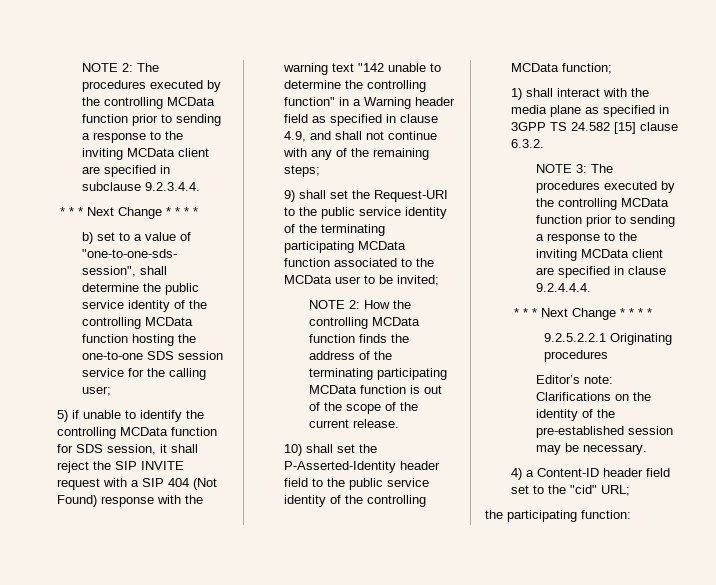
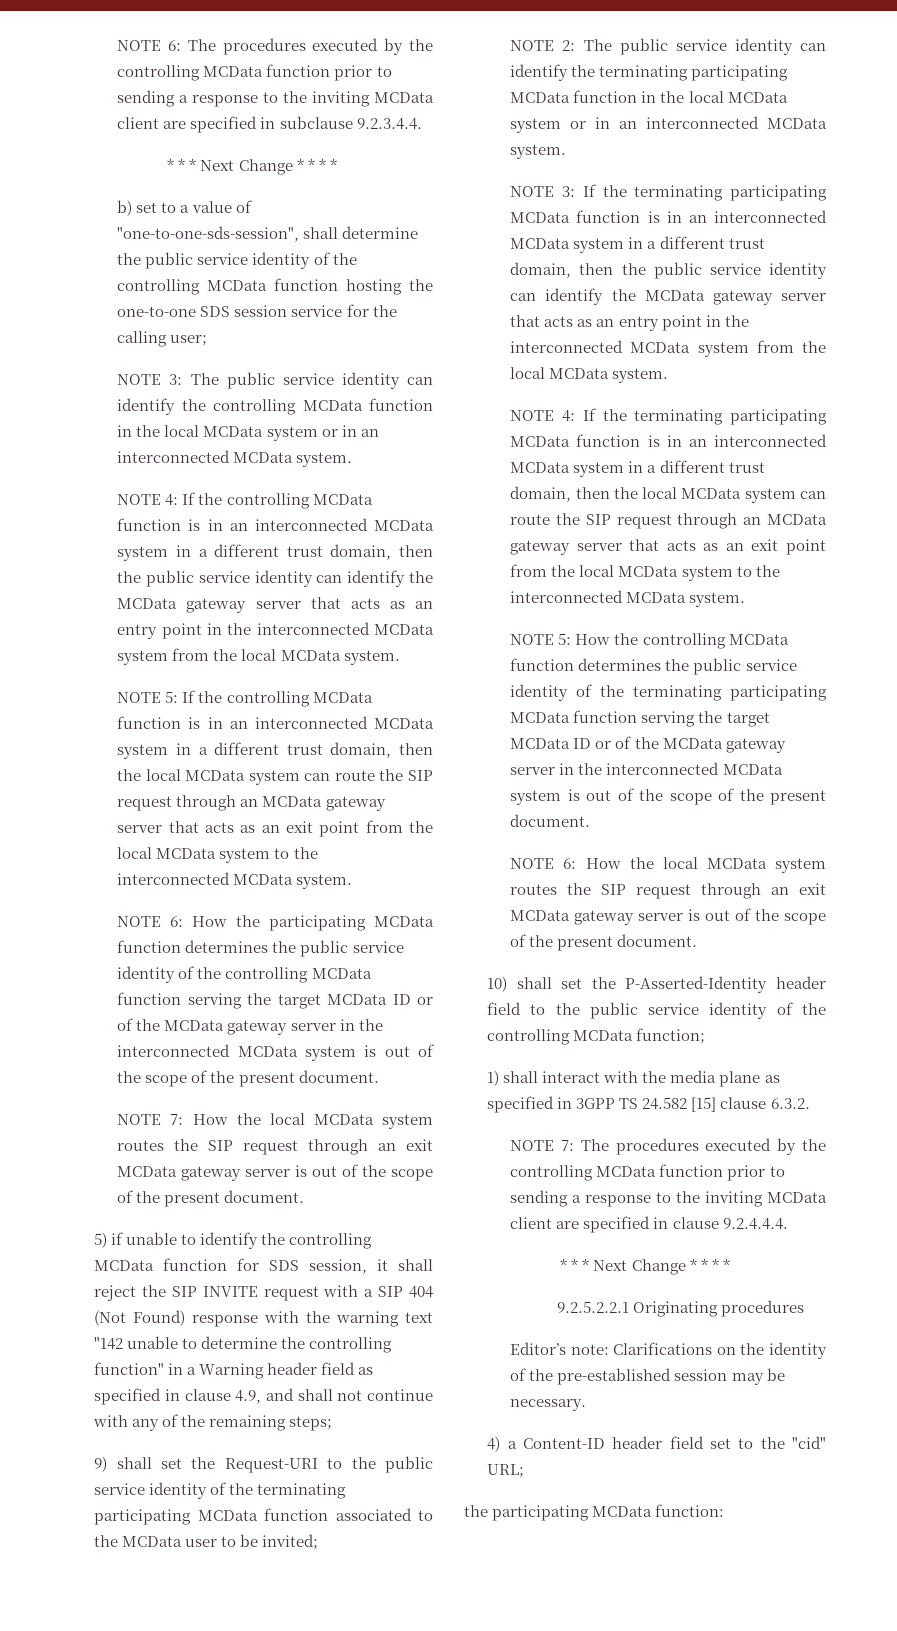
- NOTE 2: The procedures executed by the controlling MCData function prior to sending a response to the inviting MCData client are specified in subclause 9.2.3.4.4.
+ NOTE 6: The procedures executed by the controlling MCData function prior to sending a response to the inviting MCData client are specified in subclause 9.2.3.4.4.
+ NOTE 3: The public service identity can identify the controlling MCData function in the local MCData system or in an interconnected MCData system.
+ NOTE 4: If the controlling MCData function is in an interconnected MCData system in a different trust domain, then the public service identity can identify the MCData gateway server that acts as an entry point in the interconnected MCData system from the local MCData system.
+ NOTE 5: If the controlling MCData function is in an interconnected MCData system in a different trust domain, then the local MCData system can route the SIP request through an MCData gateway server that acts as an exit point from the local MCData system to the interconnected MCData system.
+ NOTE 6: How the participating MCData function determines the public service identity of the controlling MCData function serving the target MCData ID or of the MCData gateway server in the interconnected MCData system is out of the scope of the present document.
+ NOTE 7: How the local MCData system routes the SIP request through an exit MCData gateway server is out of the scope of the present document.
- NOTE 2: How the controlling MCData function finds the address of the terminating participating MCData function is out of the scope of the current release.
+ NOTE 2: The public service identity can identify the terminating participating MCData function in the local MCData system or in an interconnected MCData system.
+ NOTE 3: If the terminating participating MCData function is in an interconnected MCData system in a different trust domain, then the public service identity can identify the MCData gateway server that acts as an entry point in the interconnected MCData system from the local MCData system.
+ NOTE 4: If the terminating participating MCData function is in an interconnected MCData system in a different trust domain, then the local MCData system can route the SIP request through an MCData gateway server that acts as an exit point from the local MCData system to the interconnected MCData system.
+ NOTE 5: How the controlling MCData function determines the public service identity of the terminating participating MCData function serving the target MCData ID or of the MCData gateway server in the interconnected MCData system is out of the scope of the present document.
+ NOTE 6: How the local MCData system routes the SIP request through an exit MCData gateway server is out of the scope of the present document.
- NOTE 3: The procedures executed by the controlling MCData function prior to sending a response to the inviting MCData client are specified in clause 9.2.4.4.4.
+ NOTE 7: The procedures executed by the controlling MCData function prior to sending a response to the inviting MCData client are specified in clause 9.2.4.4.4.
- the participating function:
+ the participating MCData function:

